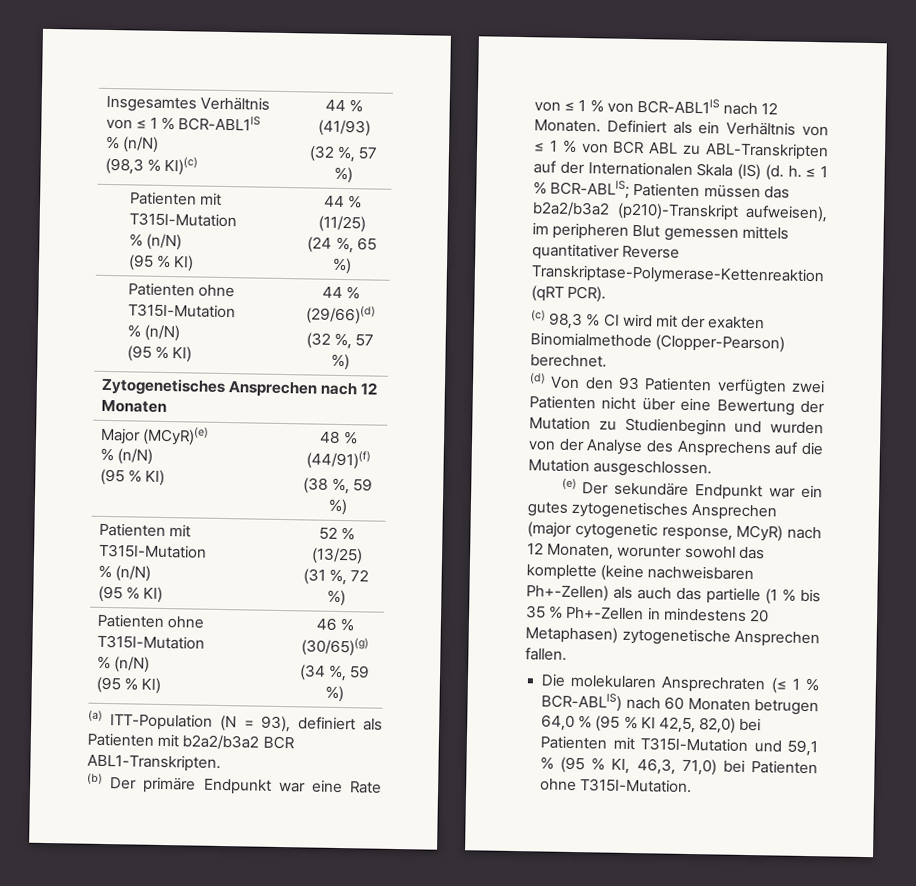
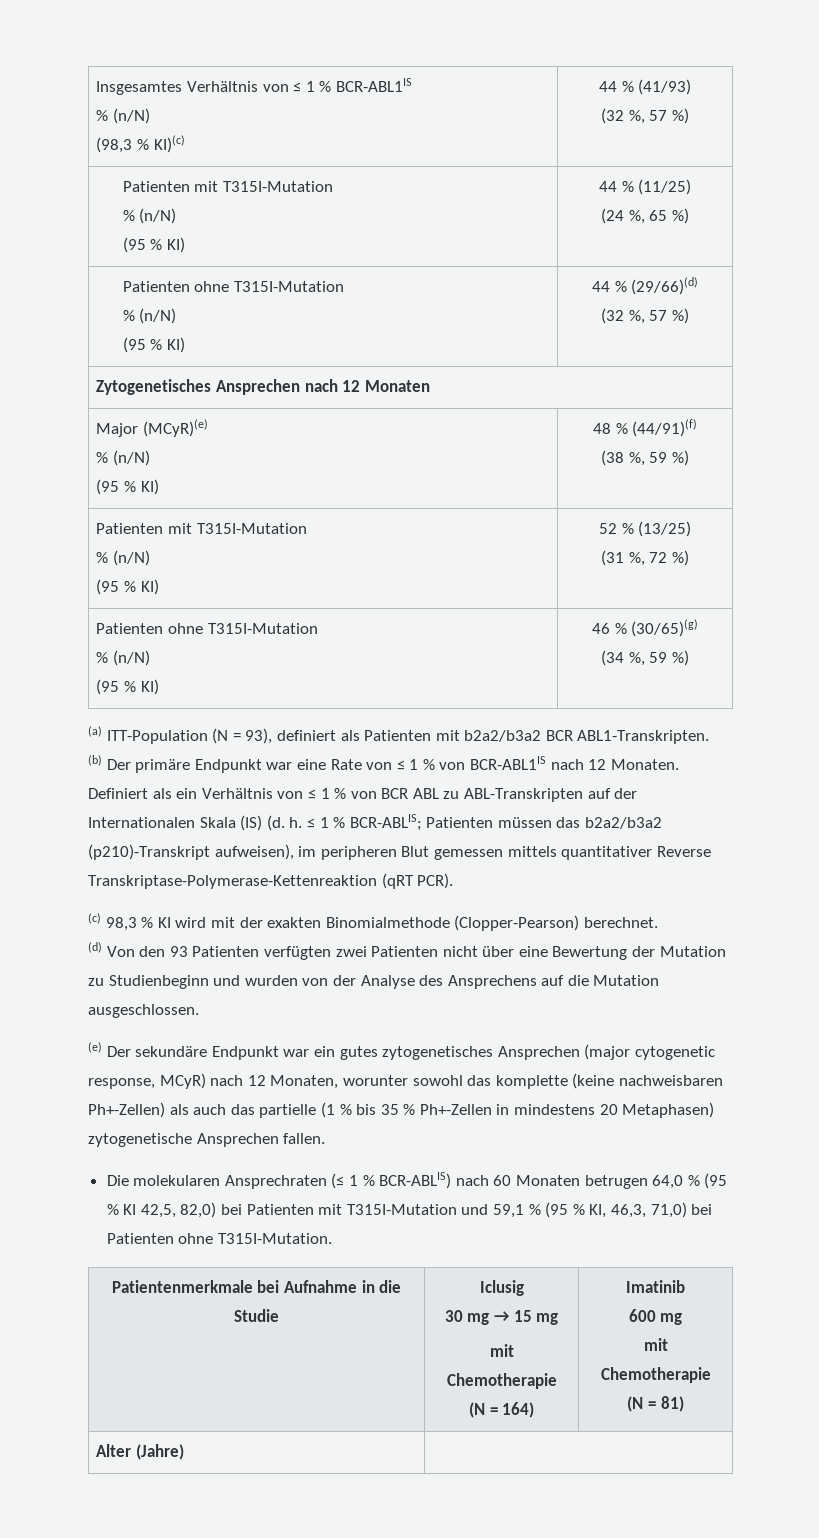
- (c) 98,3 % CI wird mit der exakten Binomialmethode (Clopper-Pearson) berechnet.
+ (c) 98,3 % KI wird mit der exakten Binomialmethode (Clopper-Pearson) berechnet.
+ Patientenmerkmale bei Aufnahme in die Studie | Iclusig
+ 30 mg → 15 mg
+ mit Chemotherapie
+ (N = 164) | Imatinib
+ 600 mg
+ mit Chemotherapie
+ (N = 81)
+ Alter (Jahre) |

